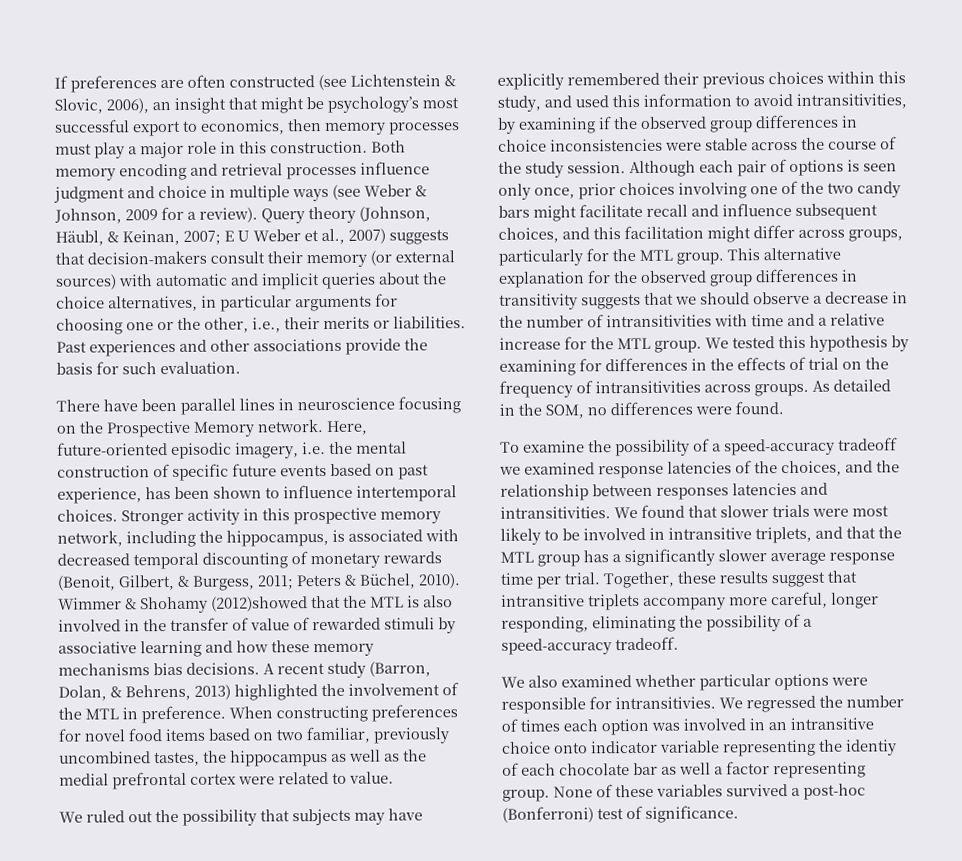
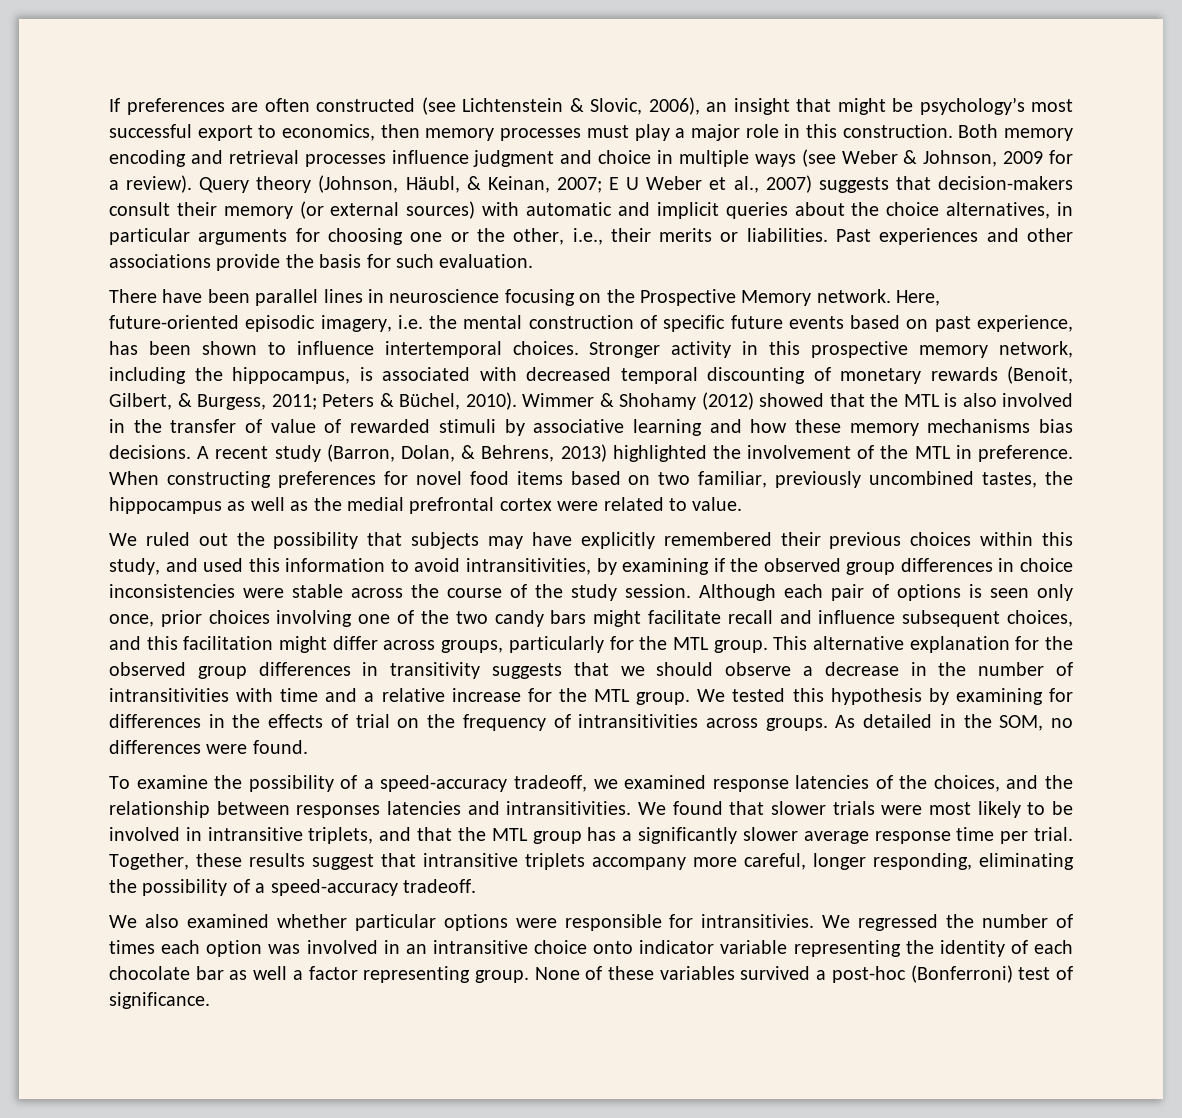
- Wimmer & Shohamy (2012)showed that the MTL is also involved in the transfer of value of rewarded stimuli by associative learning and how these memory mechanisms bias decisions.
+ Wimmer & Shohamy (2012) showed that the MTL is also involved in the transfer of value of rewarded stimuli by associative learning and how these memory mechanisms bias decisions.
- To examine the possibility of a speed-accuracy tradeoff we examined response latencies of the choices, and the relationship between responses latencies and intransitivities.
+ To examine the possibility of a speed-accuracy tradeoff, we examined response latencies of the choices, and the relationship between responses latencies and intransitivities.
- We regressed the number of times each option was involved in an intransitive choice onto indicator variable representing the identiy of each chocolate bar as well a factor representing group.
+ We regressed the number of times each option was involved in an intransitive choice onto indicator variable representing the identity of each chocolate bar as well a factor representing group.

